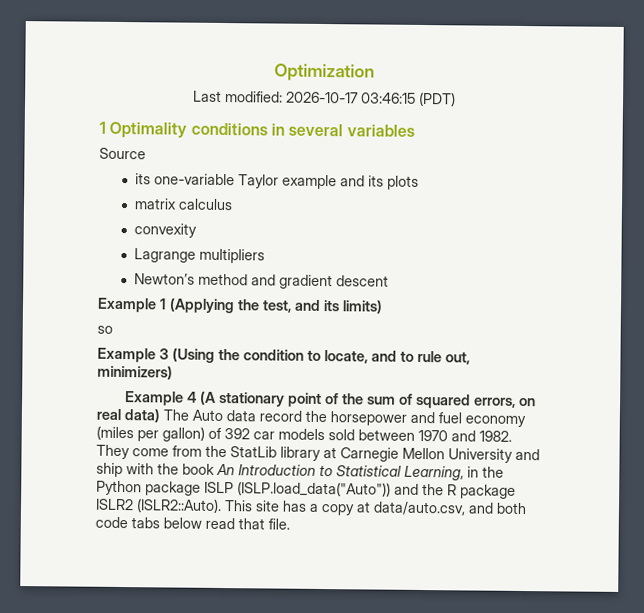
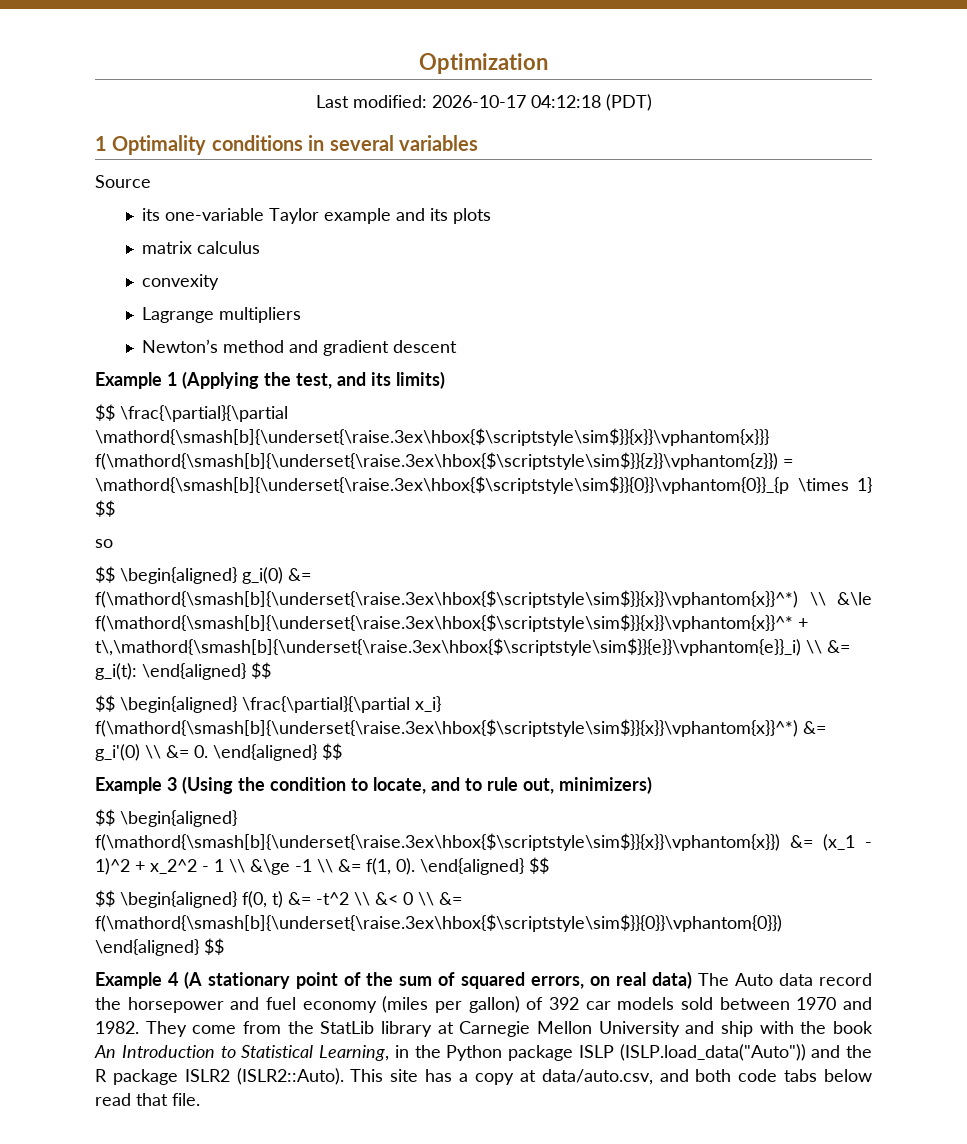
- Last modified: 2026-10-17 03:46:15 (PDT)
+ Last modified: 2026-10-17 04:12:18 (PDT)
+ $$ \frac{\partial}{\partial \mathord{\smash[b]{\underset{\raise.3ex\hbox{$\scriptstyle\sim$}}{x}}\vphantom{x}}} f(\mathord{\smash[b]{\underset{\raise.3ex\hbox{$\scriptstyle\sim$}}{z}}\vphantom{z}}) = \mathord{\smash[b]{\underset{\raise.3ex\hbox{$\scriptstyle\sim$}}{0}}\vphantom{0}}_{p \times 1} $$
  so
+ $$ \begin{aligned} g_i(0) &= f(\mathord{\smash[b]{\underset{\raise.3ex\hbox{$\scriptstyle\sim$}}{x}}\vphantom{x}}^*) \\ &\le f(\mathord{\smash[b]{\underset{\raise.3ex\hbox{$\scriptstyle\sim$}}{x}}\vphantom{x}}^* + t\,\mathord{\smash[b]{\underset{\raise.3ex\hbox{$\scriptstyle\sim$}}{e}}\vphantom{e}}_i) \\ &= g_i(t): \end{aligned} $$
+ $$ \begin{aligned} \frac{\partial}{\partial x_i} f(\mathord{\smash[b]{\underset{\raise.3ex\hbox{$\scriptstyle\sim$}}{x}}\vphantom{x}}^*) &= g_i'(0) \\ &= 0. \end{aligned} $$
+ $$ \begin{aligned} f(\mathord{\smash[b]{\underset{\raise.3ex\hbox{$\scriptstyle\sim$}}{x}}\vphantom{x}}) &= (x_1 - 1)^2 + x_2^2 - 1 \\ &\ge -1 \\ &= f(1, 0). \end{aligned} $$
+ $$ \begin{aligned} f(0, t) &= -t^2 \\ &< 0 \\ &= f(\mathord{\smash[b]{\underset{\raise.3ex\hbox{$\scriptstyle\sim$}}{0}}\vphantom{0}}) \end{aligned} $$

